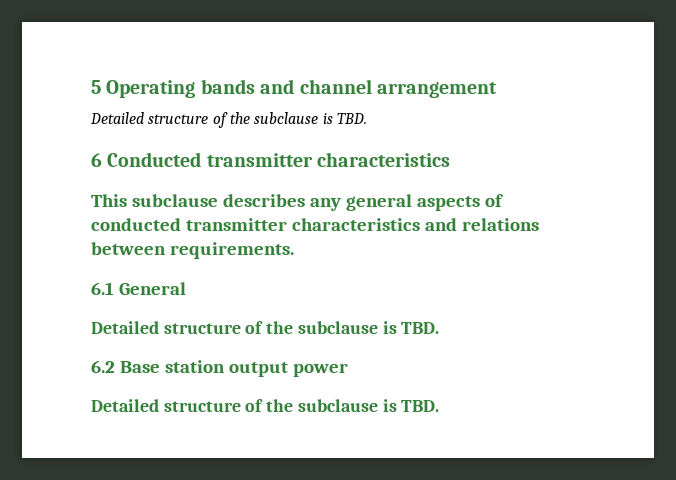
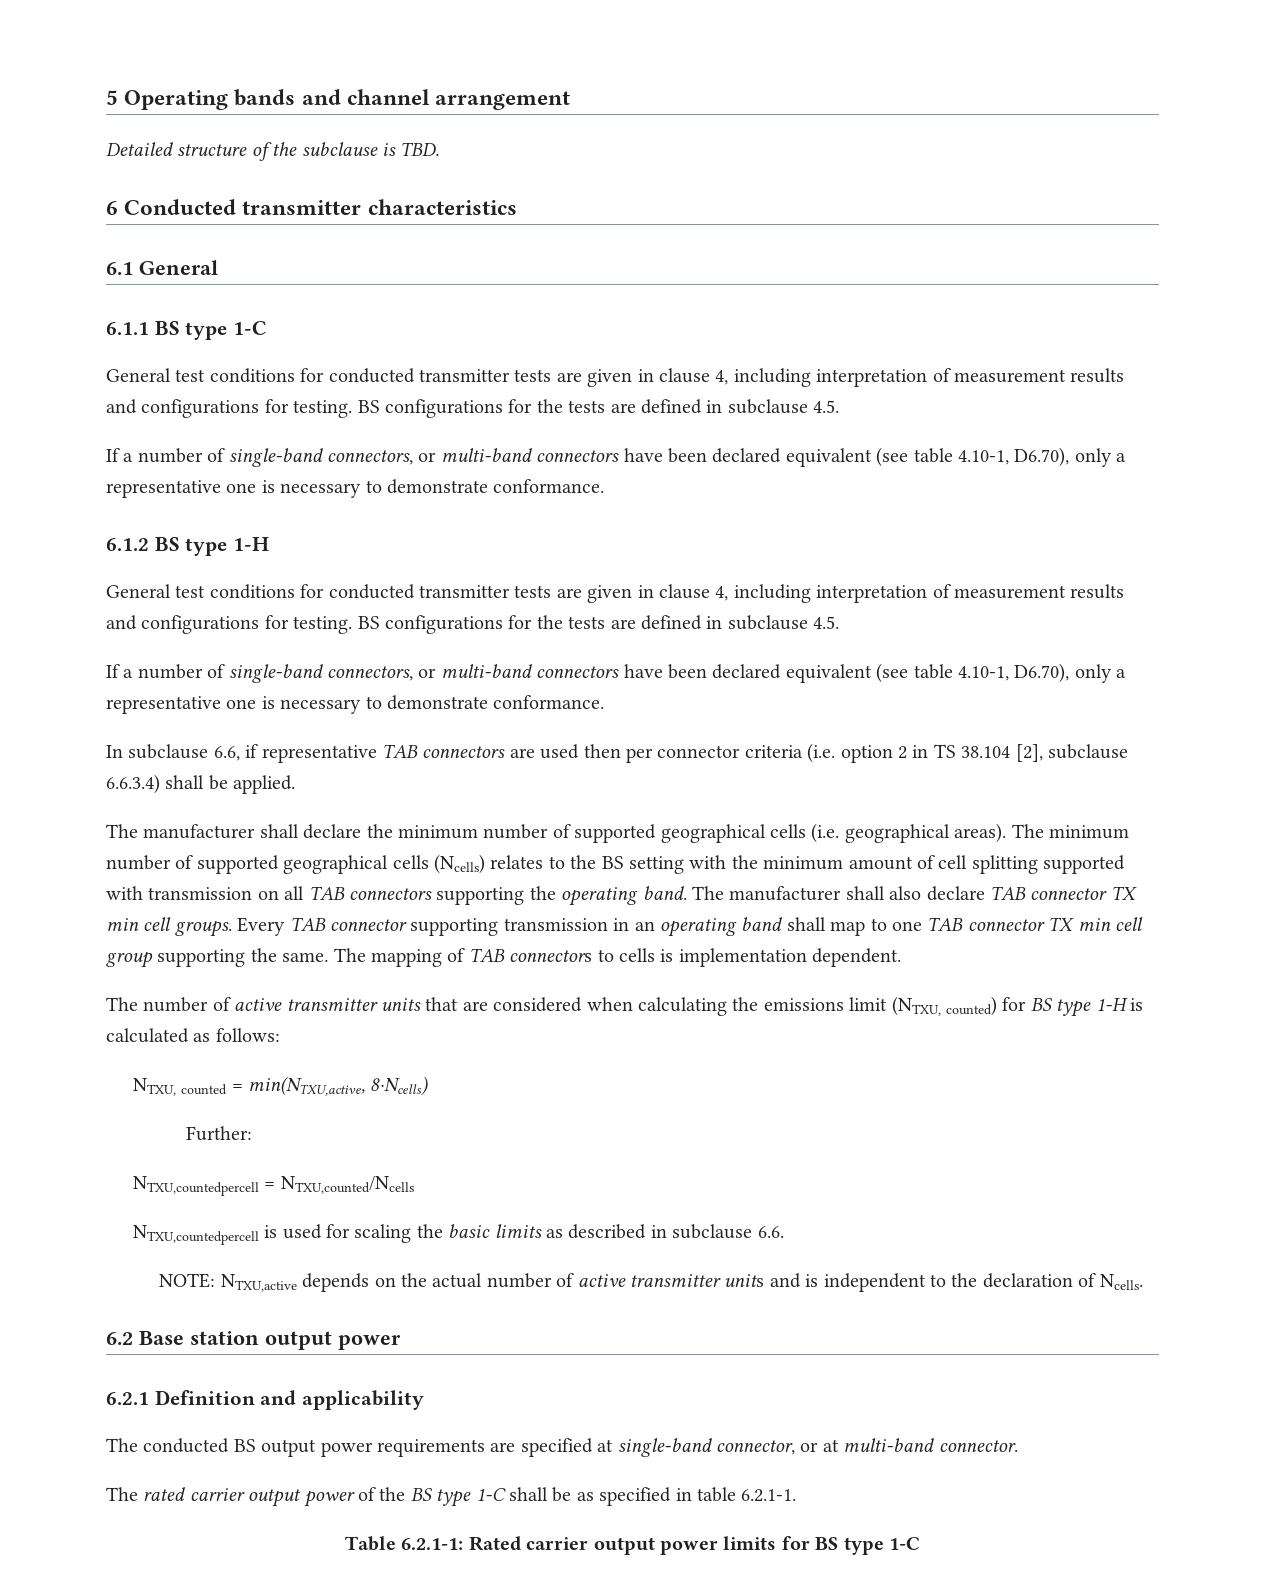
- This subclause describes any general aspects of conducted transmitter characteristics and relations between requirements.
  6.1 General
- Detailed structure of the subclause is TBD.
+ 6.1.1 BS type 1-C
+ General test conditions for conducted transmitter tests are given in clause 4, including interpretation of measurement results and configurations for testing. BS configurations for the tests are defined in subclause 4.5.
+ If a number of single-band connectors, or multi-band connectors have been declared equivalent (see table 4.10-1, D6.70), only a representative one is necessary to demonstrate conformance.
+ 6.1.2 BS type 1-H
+ General test conditions for conducted transmitter tests are given in clause 4, including interpretation of measurement results and configurations for testing. BS configurations for the tests are defined in subclause 4.5.
+ If a number of single-band connectors, or multi-band connectors have been declared equivalent (see table 4.10-1, D6.70), only a representative one is necessary to demonstrate conformance.
+ In subclause 6.6, if representative TAB connectors are used then per connector criteria (i.e. option 2 in TS 38.104 [2], subclause 6.6.3.4) shall be applied.
+ The manufacturer shall declare the minimum number of supported geographical cells (i.e. geographical areas). The minimum number of supported geographical cells (Ncells) relates to the BS setting with the minimum amount of cell splitting supported with transmission on all TAB connectors supporting the operating band. The manufacturer shall also declare TAB connector TX min cell groups. Every TAB connector supporting transmission in an operating band shall map to one TAB connector TX min cell group supporting the same. The mapping of TAB connectors to cells is implementation dependent.
+ The number of active transmitter units that are considered when calculating the emissions limit (NTXU, counted) for BS type 1-H is calculated as follows:
+ NTXU, counted = min(NTXU,active, 8·Ncells)
+ Further:
+ NTXU,countedpercell = NTXU,counted/Ncells
+ NTXU,countedpercell is used for scaling the basic limits as described in subclause 6.6.
+ NOTE: NTXU,active depends on the actual number of active transmitter units and is independent to the declaration of Ncells.
  6.2 Base station output power
- Detailed structure of the subclause is TBD.
+ 6.2.1 Definition and applicability
+ The conducted BS output power requirements are specified at single-band connector, or at multi-band connector.
+ The rated carrier output power of the BS type 1-C shall be as specified in table 6.2.1-1.
+ Table 6.2.1-1: Rated carrier output power limits for BS type 1-C

